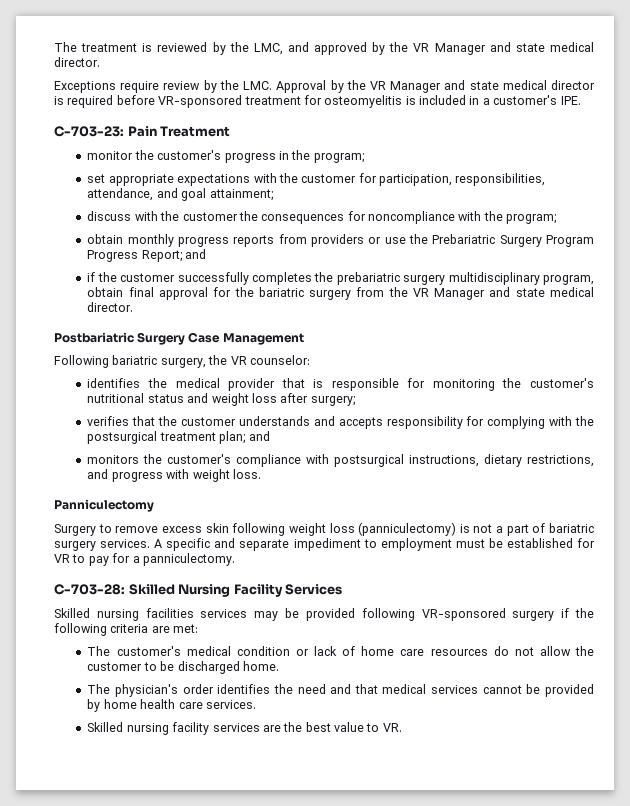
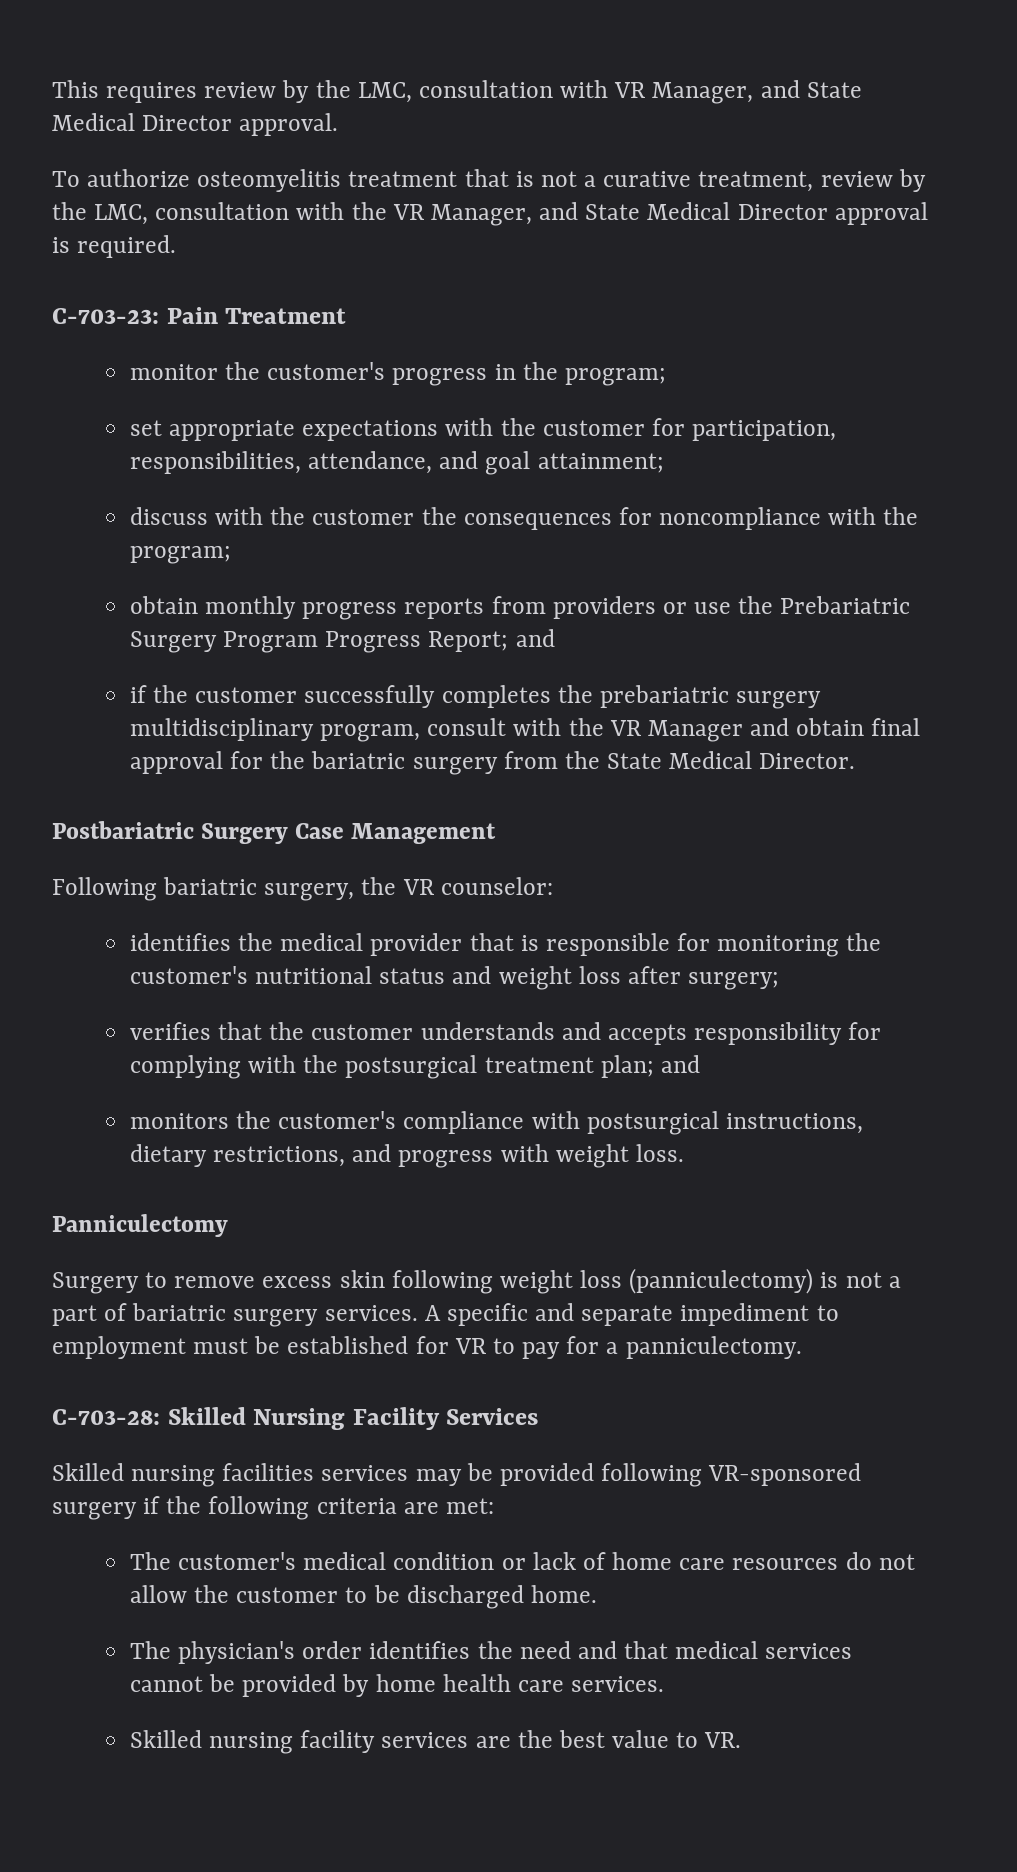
- The treatment is reviewed by the LMC, and approved by the VR Manager and state medical director.
- Exceptions require review by the LMC. Approval by the VR Manager and state medical director is required before VR-sponsored treatment for osteomyelitis is included in a customer's IPE.
+ This requires review by the LMC, consultation with VR Manager, and State Medical Director approval.
+ To authorize osteomyelitis treatment that is not a curative treatment, review by the LMC, consultation with the VR Manager, and State Medical Director approval is required.
- if the customer successfully completes the prebariatric surgery multidisciplinary program, obtain final approval for the bariatric surgery from the VR Manager and state medical director.
+ if the customer successfully completes the prebariatric surgery multidisciplinary program, consult with the VR Manager and obtain final approval for the bariatric surgery from the State Medical Director.

